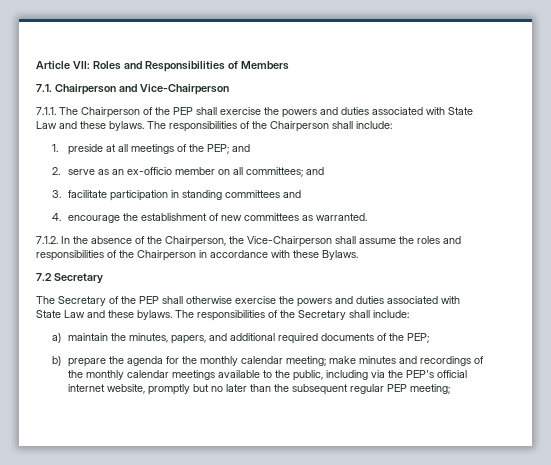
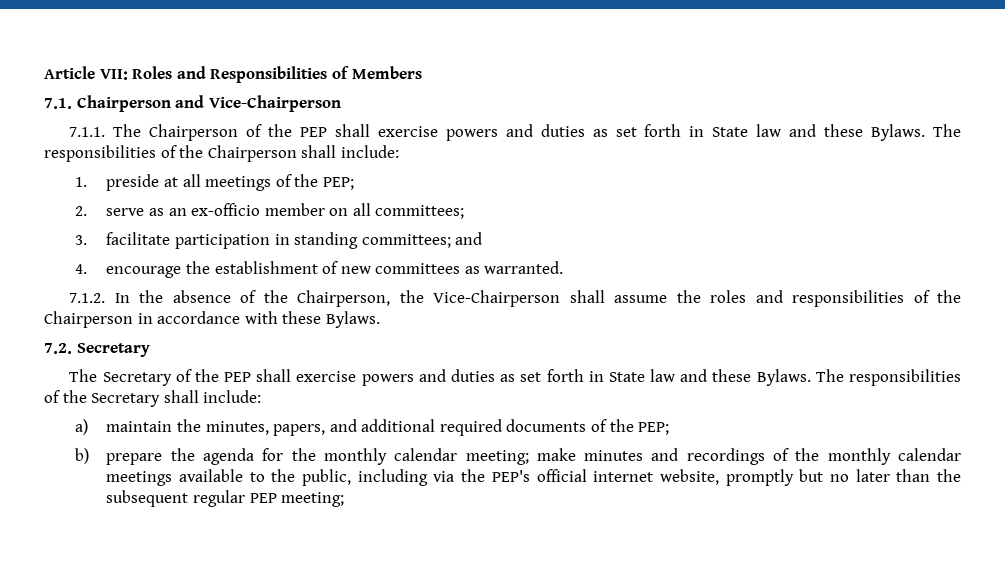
- 7.1.1. The Chairperson of the PEP shall exercise the powers and duties associated with State Law and these bylaws.
+ 7.1.1. The Chairperson of the PEP shall exercise powers and duties as set forth in State law and these Bylaws.
- 1. preside at all meetings of the PEP; and
+ 1. preside at all meetings of the PEP;
- 2. serve as an ex-officio member on all committees; and
+ 2. serve as an ex-officio member on all committees;
- 3. facilitate participation in standing committees and
+ 3. facilitate participation in standing committees; and
- 7.2 Secretary
+ 7.2. Secretary
- The Secretary of the PEP shall otherwise exercise the powers and duties associated with State Law and these bylaws.
+ The Secretary of the PEP shall exercise powers and duties as set forth in State law and these Bylaws.

